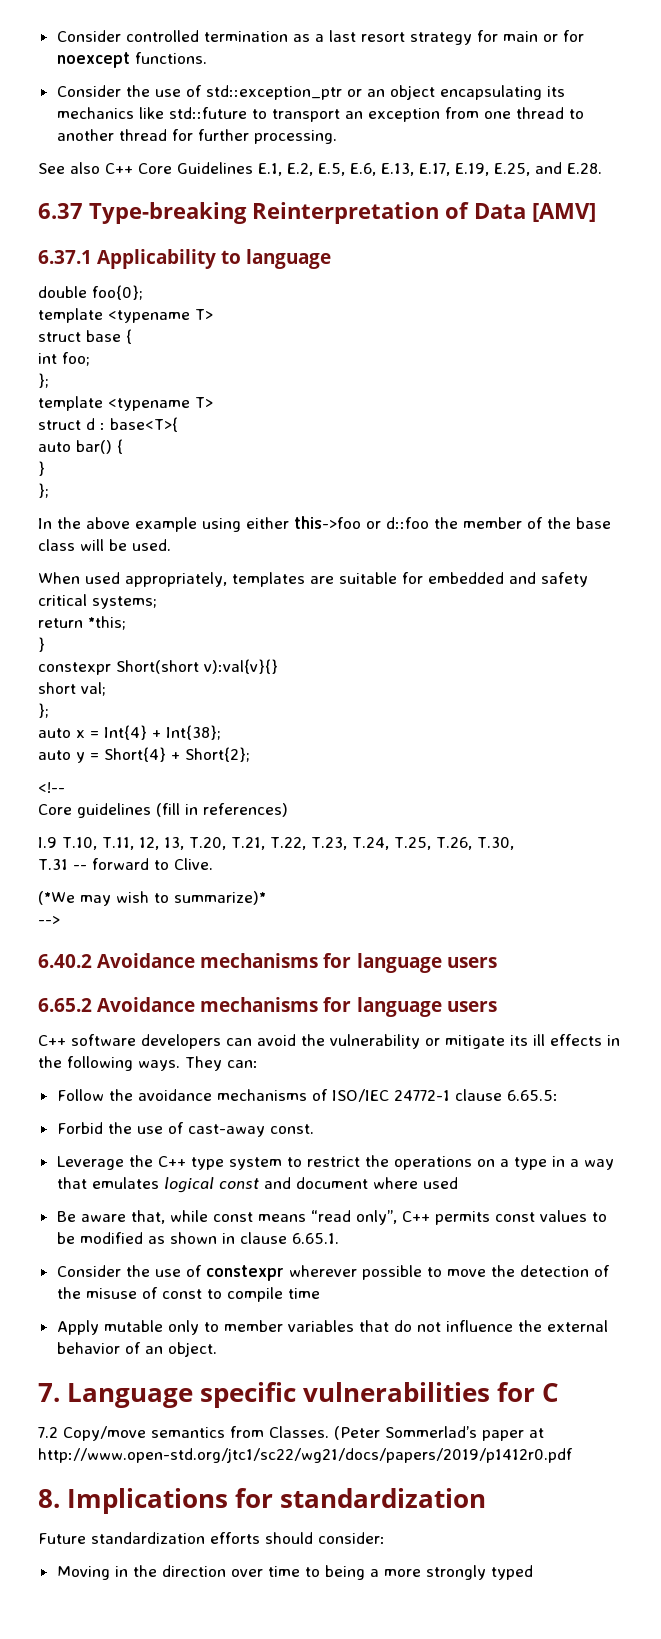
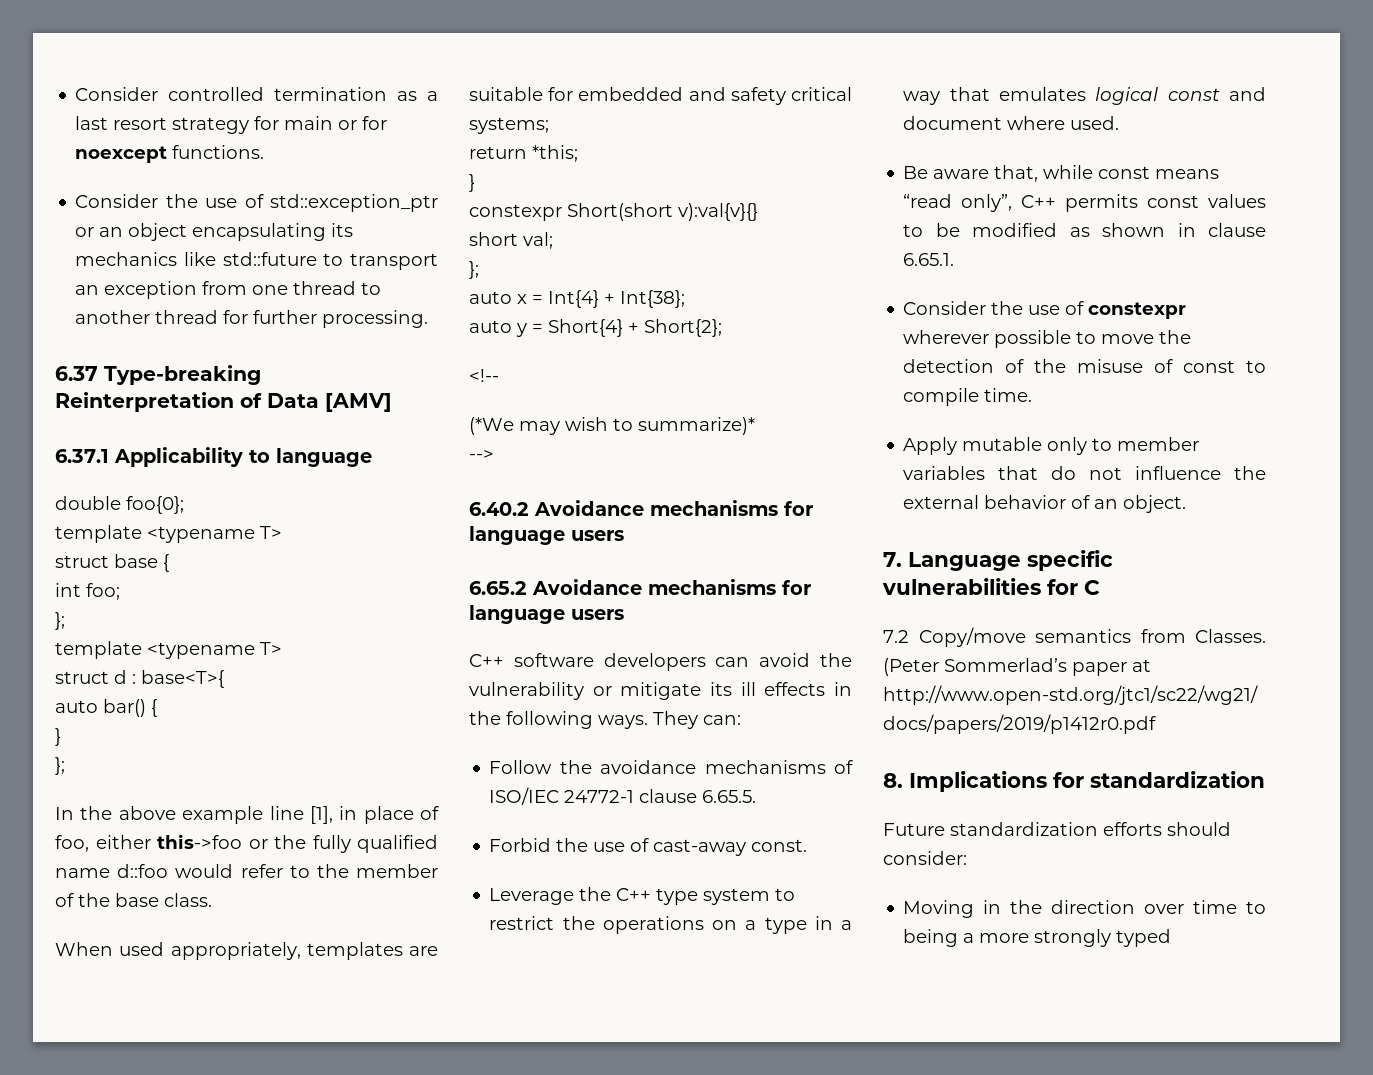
- See also C++ Core Guidelines E.1, E.2, E.5, E.6, E.13, E.17, E.19, E.25, and E.28.
- In the above example using either this->foo or d::foo the member of the base class will be used.
+ In the above example line [1], in place of foo, either this->foo or the fully qualified name d::foo would refer to the member of the base class.
- Core guidelines (fill in references)
- I.9 T.10, T.11, 12, 13, T.20, T.21, T.22, T.23, T.24, T.25, T.26, T.30,
- T.31 -- forward to Clive.
- Follow the avoidance mechanisms of ISO/IEC 24772-1 clause 6.65.5:
+ Follow the avoidance mechanisms of ISO/IEC 24772-1 clause 6.65.5.
- Leverage the C++ type system to restrict the operations on a type in a way that emulates logical const and document where used
+ Leverage the C++ type system to restrict the operations on a type in a way that emulates logical const and document where used.
- Consider the use of constexpr wherever possible to move the detection of the misuse of const to compile time
+ Consider the use of constexpr wherever possible to move the detection of the misuse of const to compile time.

